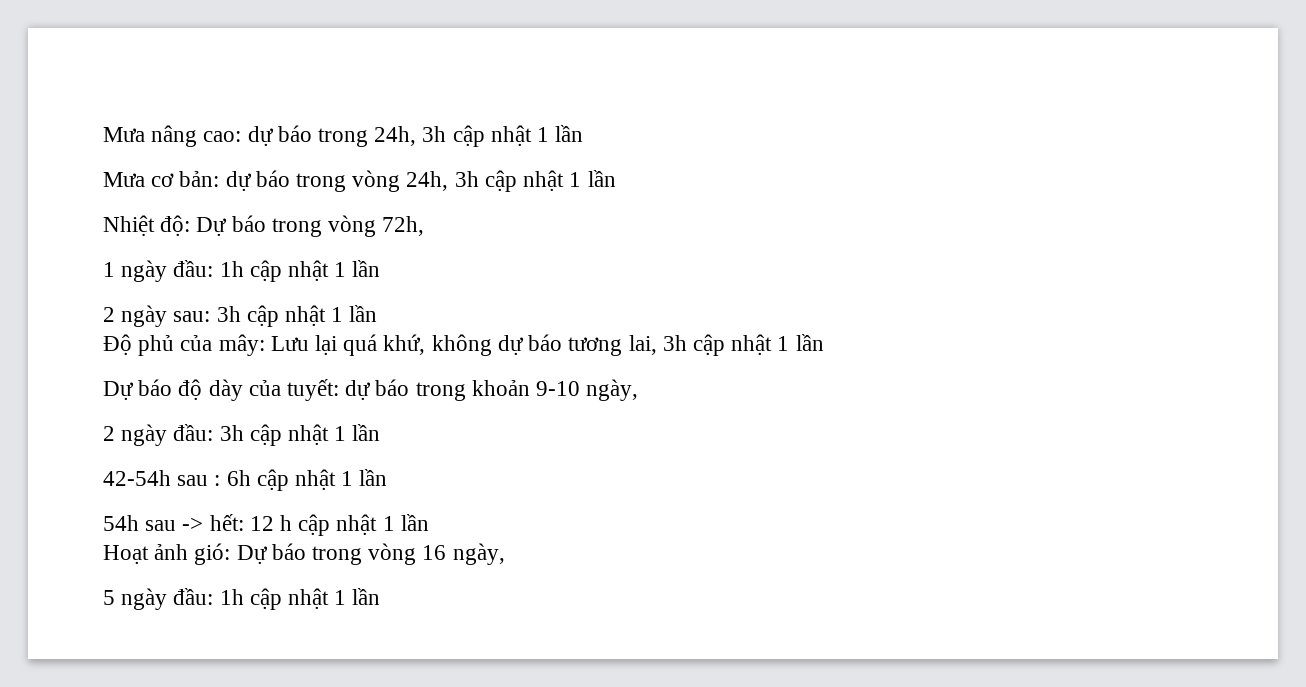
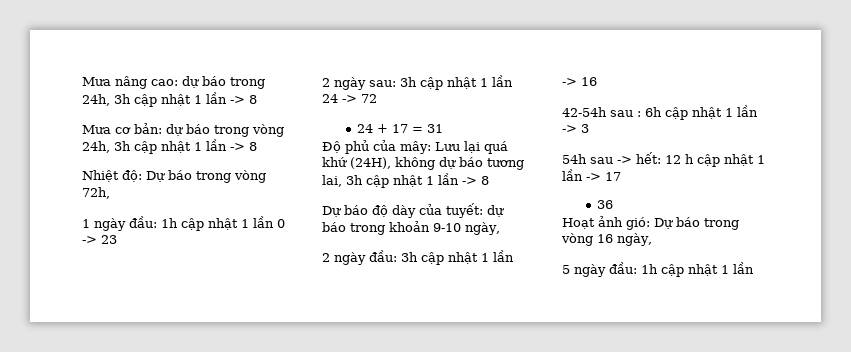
- Mưa nâng cao: dự báo trong 24h, 3h cập nhật 1 lần
+ Mưa nâng cao: dự báo trong 24h, 3h cập nhật 1 lần -> 8
- Mưa cơ bản: dự báo trong vòng 24h, 3h cập nhật 1 lần
+ Mưa cơ bản: dự báo trong vòng 24h, 3h cập nhật 1 lần -> 8
- 1 ngày đầu: 1h cập nhật 1 lần
+ 1 ngày đầu: 1h cập nhật 1 lần 0 -> 23
- 2 ngày sau: 3h cập nhật 1 lần
+ 2 ngày sau: 3h cập nhật 1 lần 24 -> 72
+ 24 + 17 = 31
- Độ phủ của mây: Lưu lại quá khứ, không dự báo tương lai, 3h cập nhật 1 lần
+ Độ phủ của mây: Lưu lại quá khứ (24H), không dự báo tương lai, 3h cập nhật 1 lần -> 8
- 2 ngày đầu: 3h cập nhật 1 lần
+ 2 ngày đầu: 3h cập nhật 1 lần -> 16
- 42-54h sau : 6h cập nhật 1 lần
+ 42-54h sau : 6h cập nhật 1 lần -> 3
- 54h sau -> hết: 12 h cập nhật 1 lần
+ 54h sau -> hết: 12 h cập nhật 1 lần -> 17
+ 36

